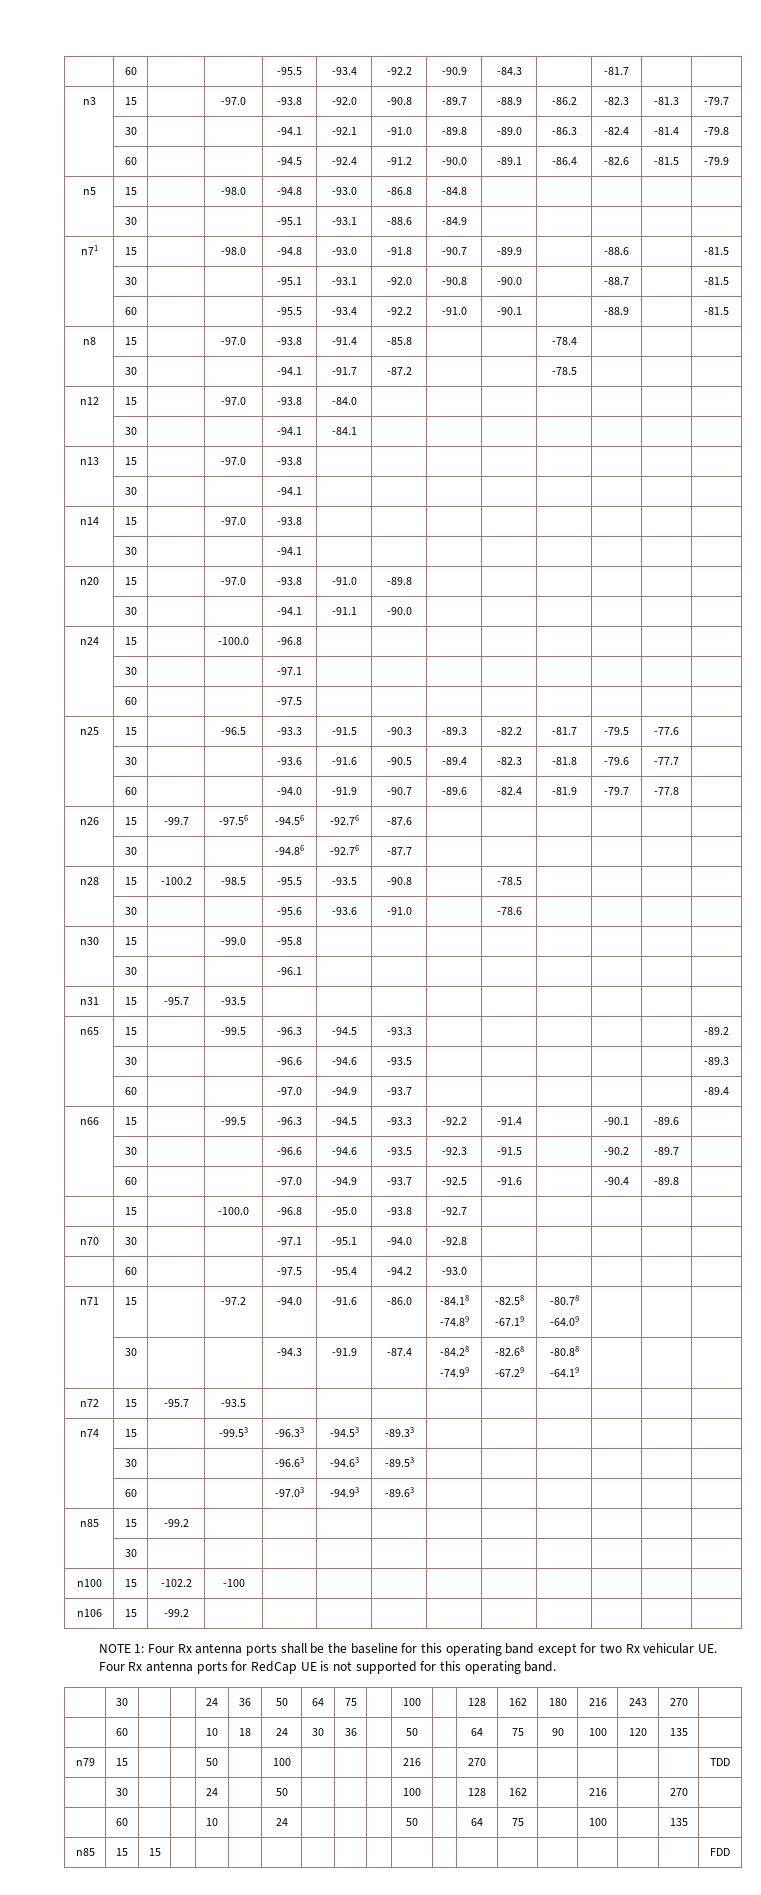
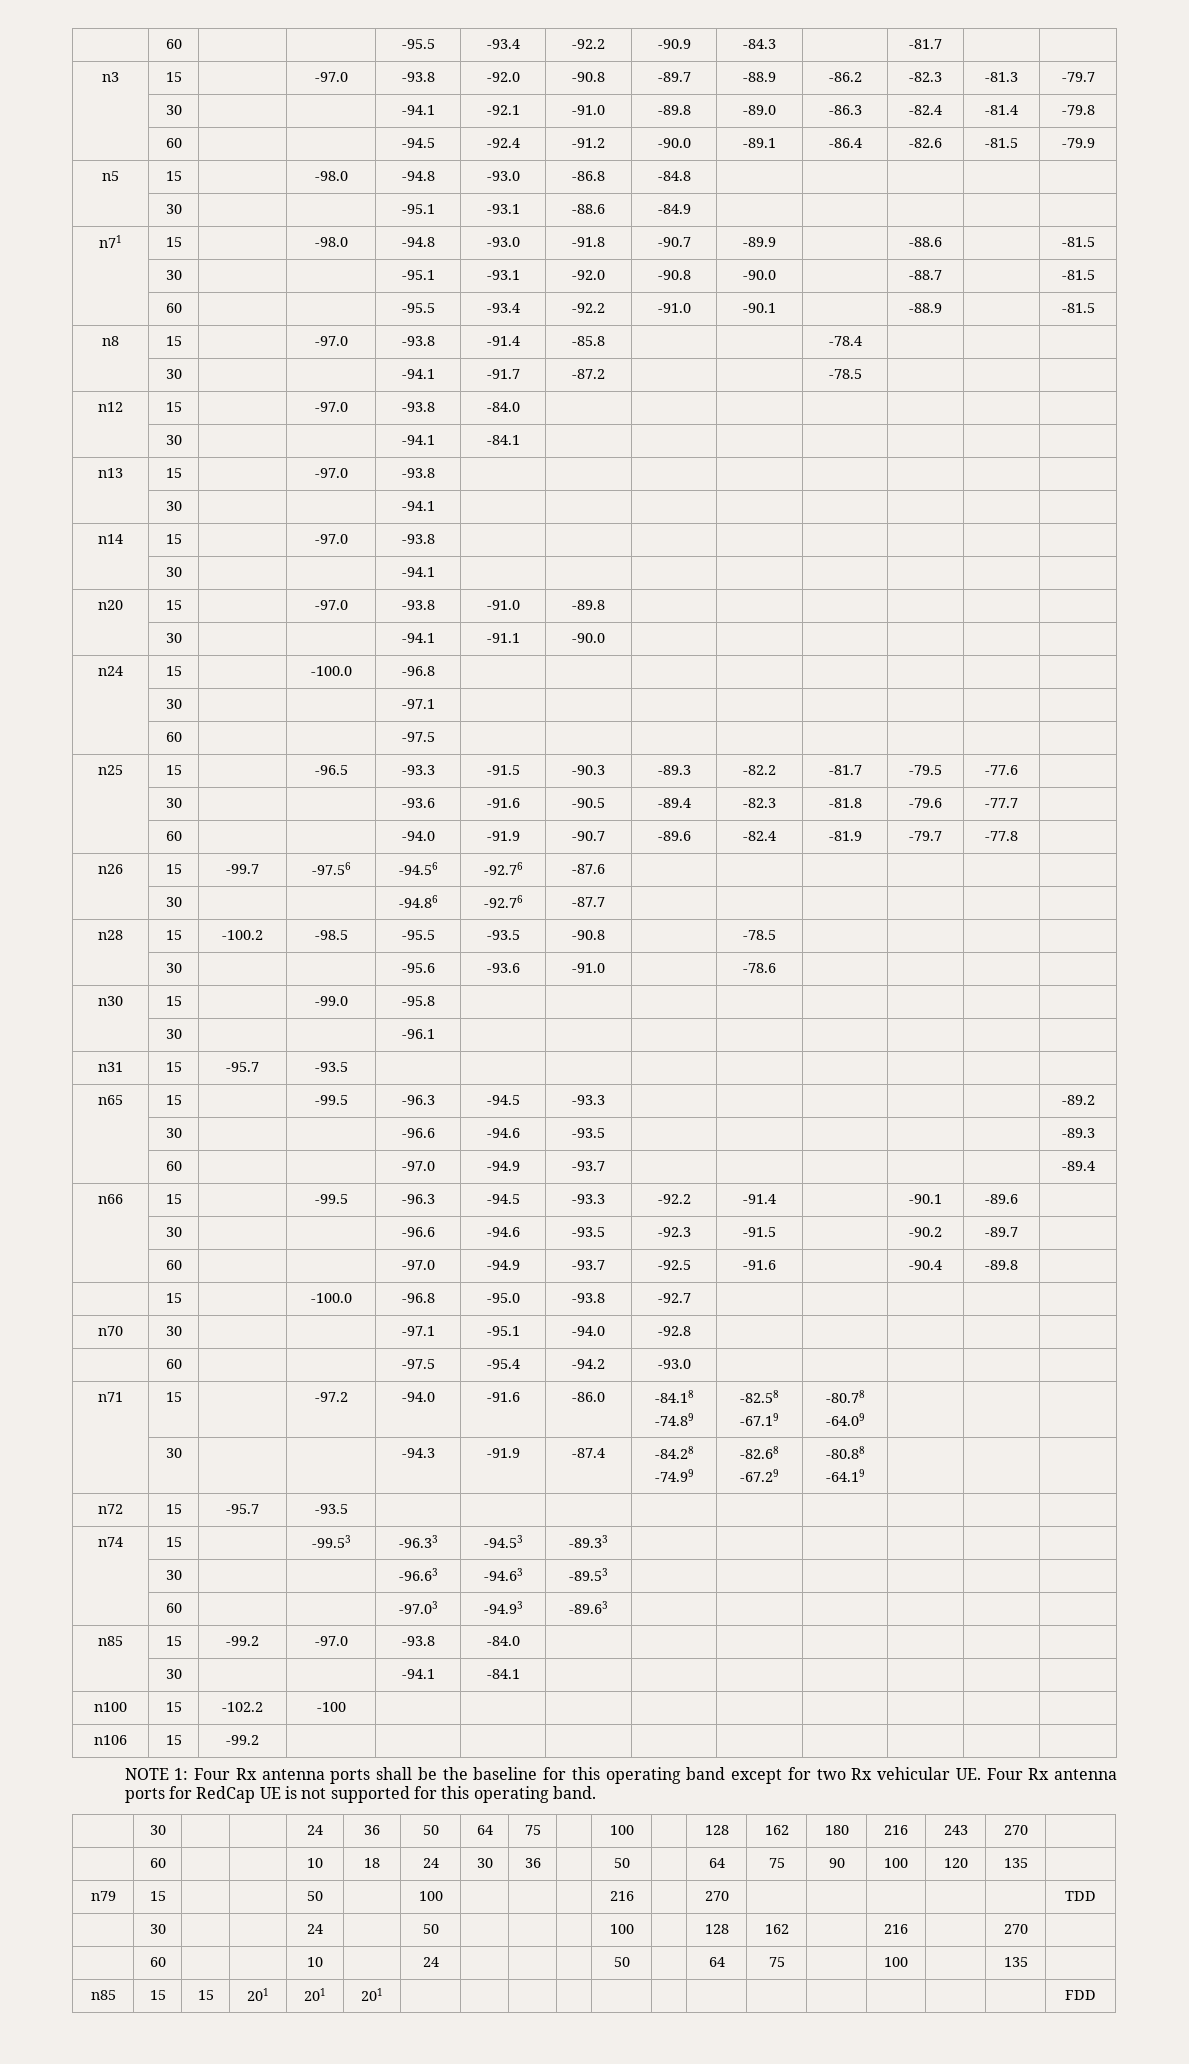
- n85 | 15 | -99.2 | | | | | | | | | |
- | 30 | | | | | | | | | | |
+ n85 | 15 | -99.2 | -97.0 | -93.8 | -84.0 | | | | | | |
+ | 30 | | | -94.1 | -84.1 | | | | | | |
- n85 | 15 | 15 | | | | | | | | | | | | | | | | FDD
+ n85 | 15 | 15 | 201 | 201 | 201 | | | | | | | | | | | | | FDD

